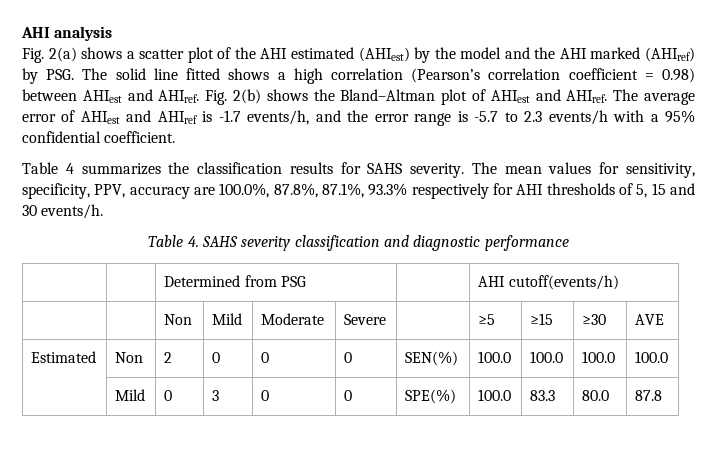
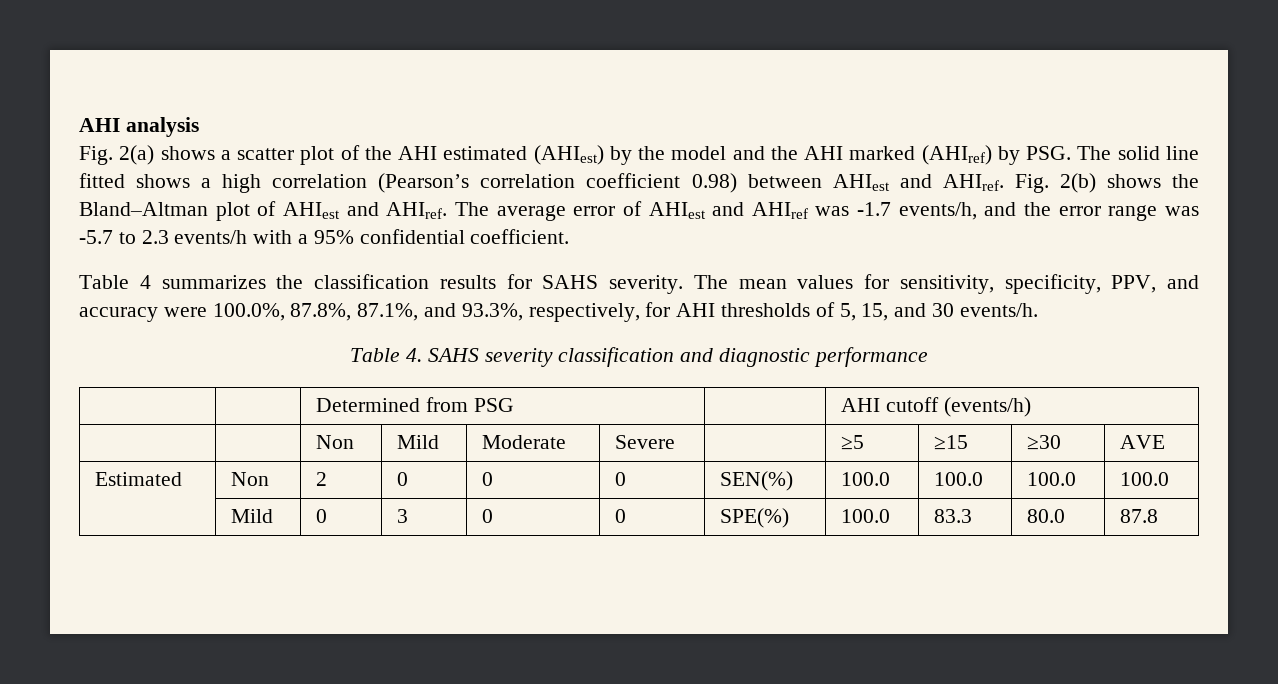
- Fig. 2(a) shows a scatter plot of the AHI estimated (AHIest) by the model and the AHI marked (AHIref) by PSG. The solid line fitted shows a high correlation (Pearson’s correlation coefficient = 0.98) between AHIest and AHIref.
+ Fig. 2(a) shows a scatter plot of the AHI estimated (AHIest) by the model and the AHI marked (AHIref) by PSG. The solid line fitted shows a high correlation (Pearson’s correlation coefficient 0.98) between AHIest and AHIref.
- The average error of AHIest and AHIref is -1.7 events/h, and the error range is -5.7 to 2.3 events/h with a 95% confidential coefficient.
+ The average error of AHIest and AHIref was -1.7 events/h, and the error range was -5.7 to 2.3 events/h with a 95% confidential coefficient.
- The mean values for sensitivity, specificity, PPV, accuracy are 100.0%, 87.8%, 87.1%, 93.3% respectively for AHI thresholds of 5, 15 and 30 events/h.
+ The mean values for sensitivity, specificity, PPV, and accuracy were 100.0%, 87.8%, 87.1%, and 93.3%, respectively, for AHI thresholds of 5, 15, and 30 events/h.
- | | Determined from PSG | | AHI cutoff(events/h)
+ | | Determined from PSG | | AHI cutoff (events/h)

